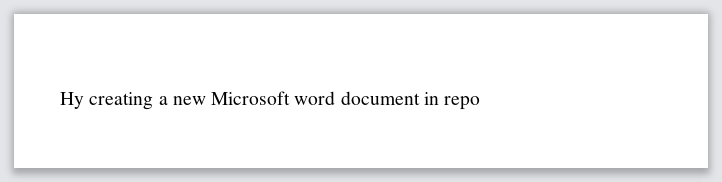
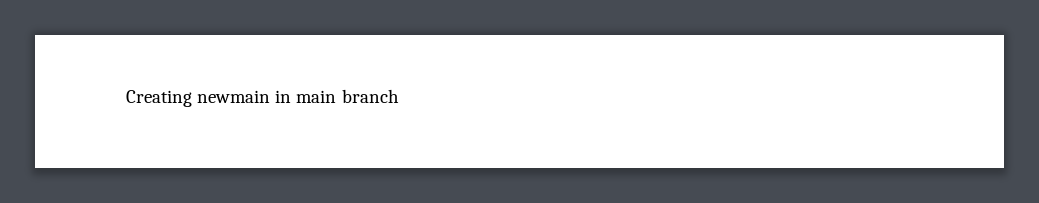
- Hy creating a new Microsoft word document in repo
+ Creating newmain in main branch

